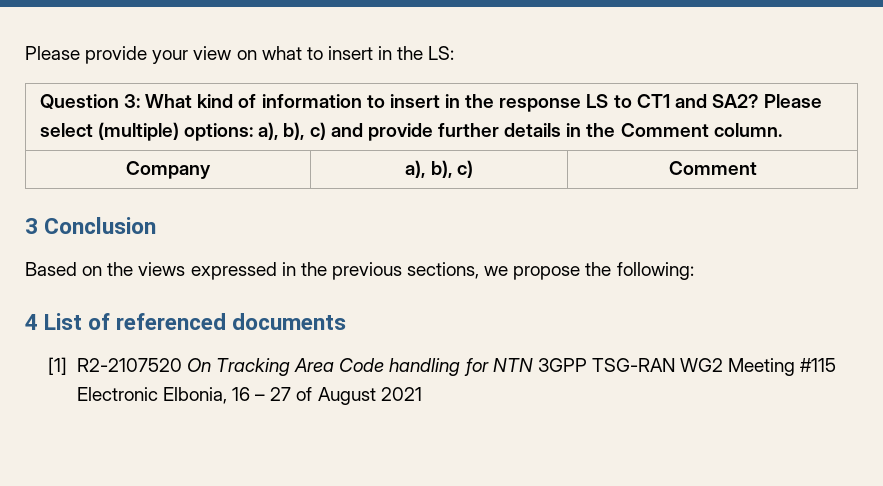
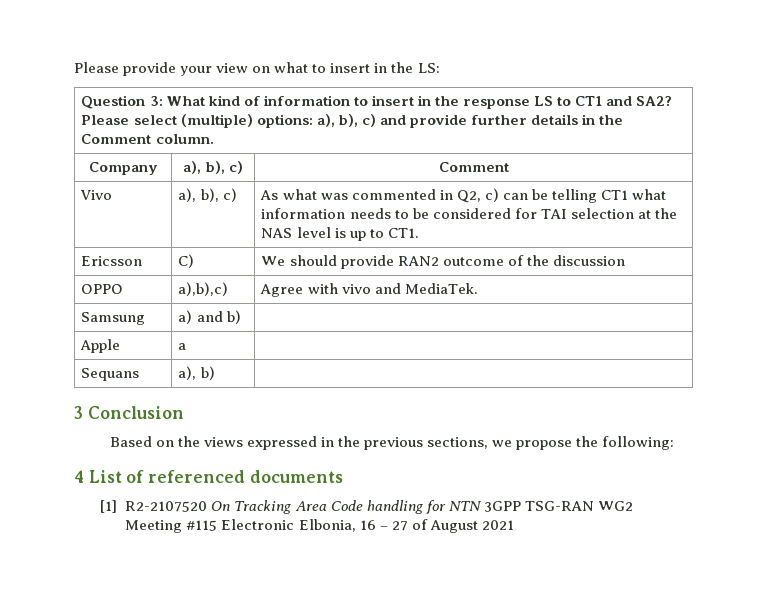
+ Vivo | a), b), c) | As what was commented in Q2, c) can be telling CT1 what information needs to be considered for TAI selection at the NAS level is up to CT1.
+ Ericsson | C) | We should provide RAN2 outcome of the discussion
+ OPPO | a),b),c) | Agree with vivo and MediaTek.
+ Samsung | a) and b) |
+ Apple | a |
+ Sequans | a), b) |

